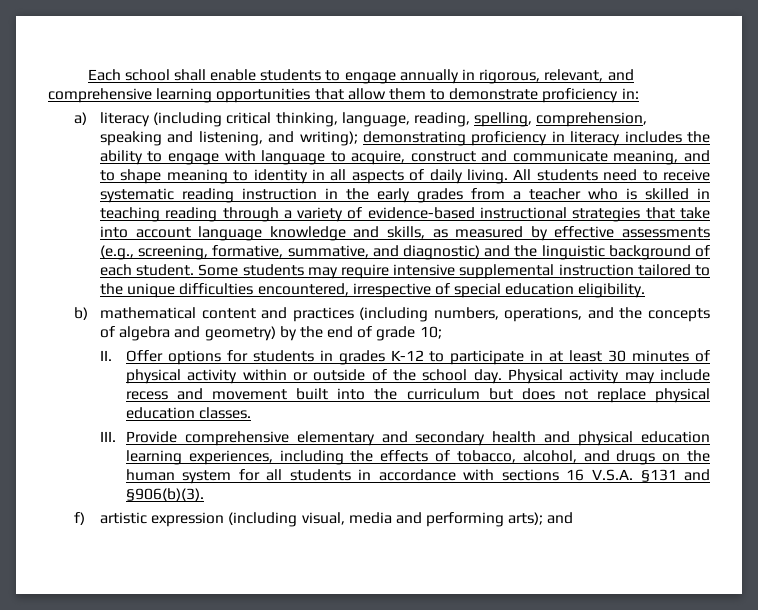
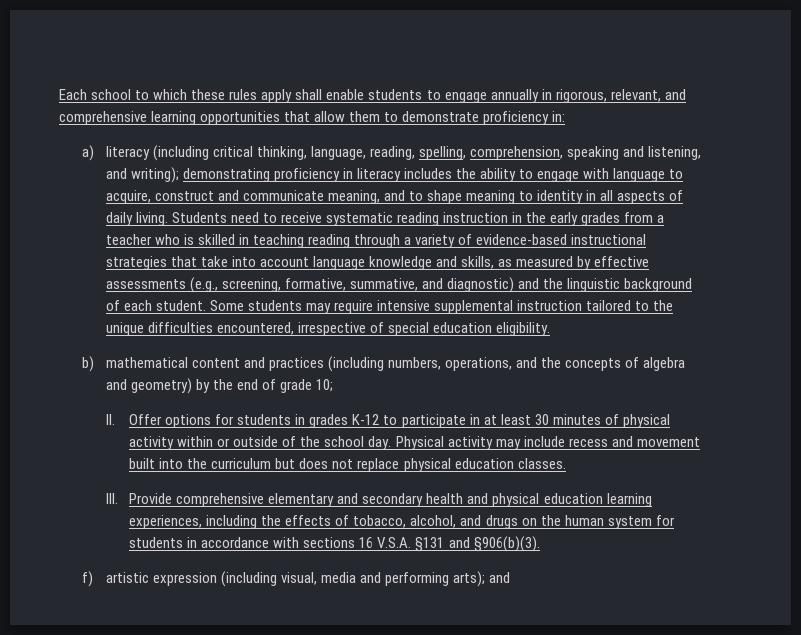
- Each school shall enable students to engage annually in rigorous, relevant, and comprehensive learning opportunities that allow them to demonstrate proficiency in:
+ Each school to which these rules apply shall enable students to engage annually in rigorous, relevant, and comprehensive learning opportunities that allow them to demonstrate proficiency in:
- All students need to receive systematic reading instruction in the early grades from a teacher who is skilled in teaching reading through a variety of evidence-based instructional strategies that take into account language knowledge and skills, as measured by effective assessments (e.g., screening, formative, summative, and diagnostic) and the linguistic background of each student.
+ Students need to receive systematic reading instruction in the early grades from a teacher who is skilled in teaching reading through a variety of evidence-based instructional strategies that take into account language knowledge and skills, as measured by effective assessments (e.g., screening, formative, summative, and diagnostic) and the linguistic background of each student.
- III. Provide comprehensive elementary and secondary health and physical education learning experiences, including the effects of tobacco, alcohol, and drugs on the human system for all students in accordance with sections 16 V.S.A. §131 and §906(b)(3).
+ III. Provide comprehensive elementary and secondary health and physical education learning experiences, including the effects of tobacco, alcohol, and drugs on the human system for students in accordance with sections 16 V.S.A. §131 and §906(b)(3).

